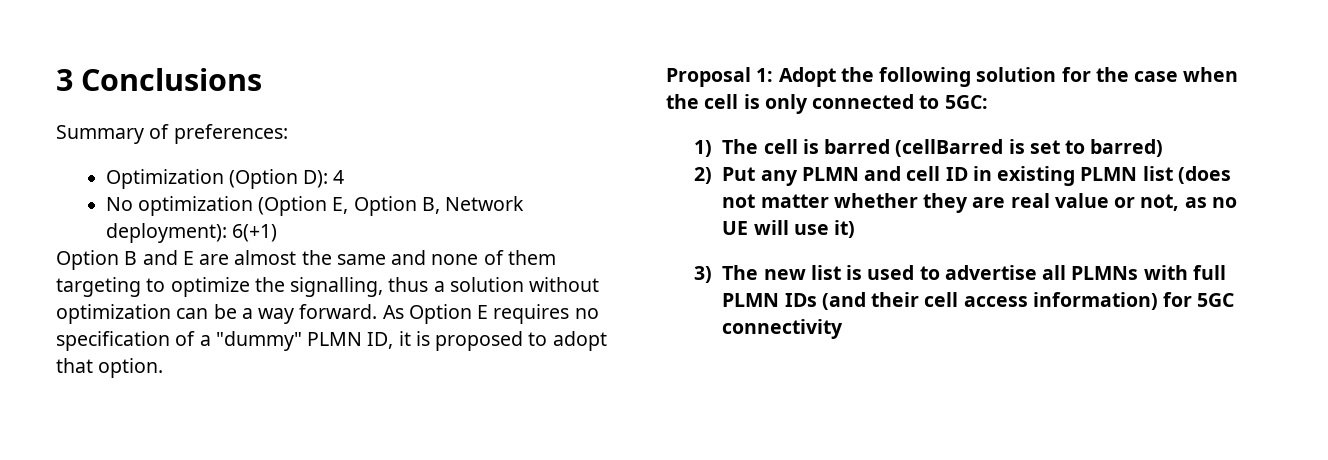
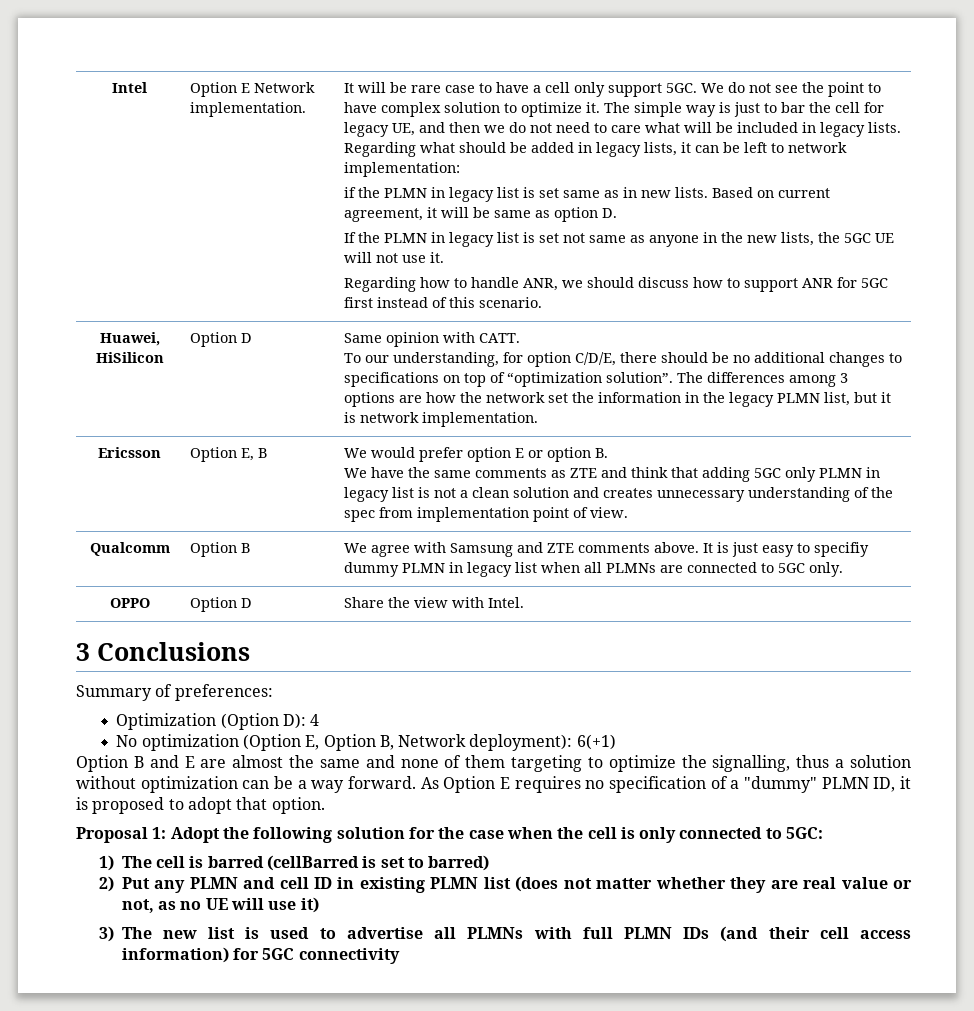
+ Intel | Option E Network implementation. | It will be rare case to have a cell only support 5GC. We do not see the point to have complex solution to optimize it. The simple way is just to bar the cell for legacy UE, and then we do not need to care what will be included in legacy lists. Regarding what should be added in legacy lists, it can be left to network implementation:
+ if the PLMN in legacy list is set same as in new lists. Based on current agreement, it will be same as option D.
+ If the PLMN in legacy list is set not same as anyone in the new lists, the 5GC UE will not use it.
+ Regarding how to handle ANR, we should discuss how to support ANR for 5GC first instead of this scenario.
+ Huawei, HiSilicon | Option D | Same opinion with CATT.
+ To our understanding, for option C/D/E, there should be no additional changes to specifications on top of “optimization solution”. The differences among 3 options are how the network set the information in the legacy PLMN list, but it is network implementation.
+ Ericsson | Option E, B | We would prefer option E or option B.
+ We have the same comments as ZTE and think that adding 5GC only PLMN in legacy list is not a clean solution and creates unnecessary understanding of the spec from implementation point of view.
+ Qualcomm | Option B | We agree with Samsung and ZTE comments above. It is just easy to specifiy dummy PLMN in legacy list when all PLMNs are connected to 5GC only.
+ OPPO | Option D | Share the view with Intel.

